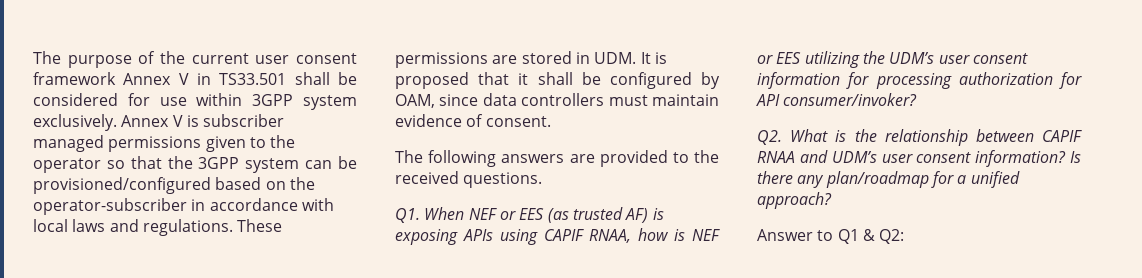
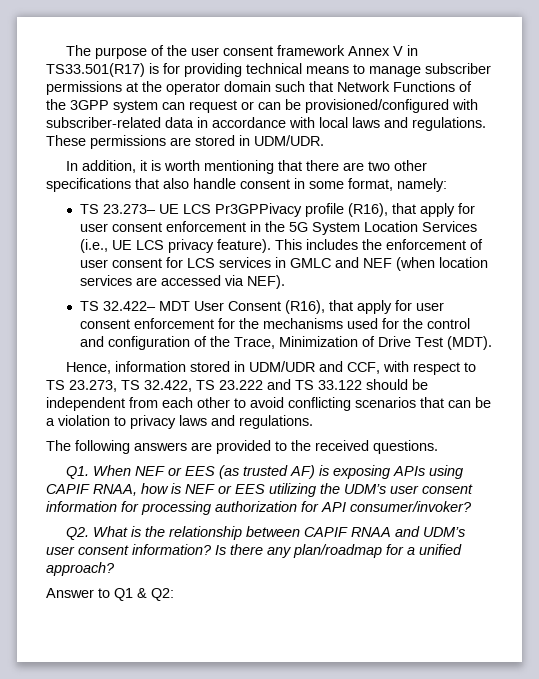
- The purpose of the current user consent framework Annex V in TS33.501 shall be considered for use within 3GPP system exclusively. Annex V is subscriber managed permissions given to the operator so that the 3GPP system can be provisioned/configured based on the operator-subscriber in accordance with local laws and regulations.
+ The purpose of the user consent framework Annex V in TS33.501(R17) is for providing technical means to manage subscriber permissions at the operator domain such that Network Functions of the 3GPP system can request or can be provisioned/configured with subscriber-related data in accordance with local laws and regulations.
- These permissions are stored in UDM. It is proposed that it shall be configured by OAM, since data controllers must maintain evidence of consent.
+ These permissions are stored in UDM/UDR.
+ In addition, it is worth mentioning that there are two other specifications that also handle consent in some format, namely:
+ TS 23.273– UE LCS Pr3GPPivacy profile (R16), that apply for user consent enforcement in the 5G System Location Services (i.e., UE LCS privacy feature). This includes the enforcement of user consent for LCS services in GMLC and NEF (when location services are accessed via NEF).
+ TS 32.422– MDT User Consent (R16), that apply for user consent enforcement for the mechanisms used for the control and configuration of the Trace, Minimization of Drive Test (MDT).
+ Hence, information stored in UDM/UDR and CCF, with respect to TS 23.273, TS 32.422, TS 23.222 and TS 33.122 should be independent from each other to avoid conflicting scenarios that can be a violation to privacy laws and regulations.

